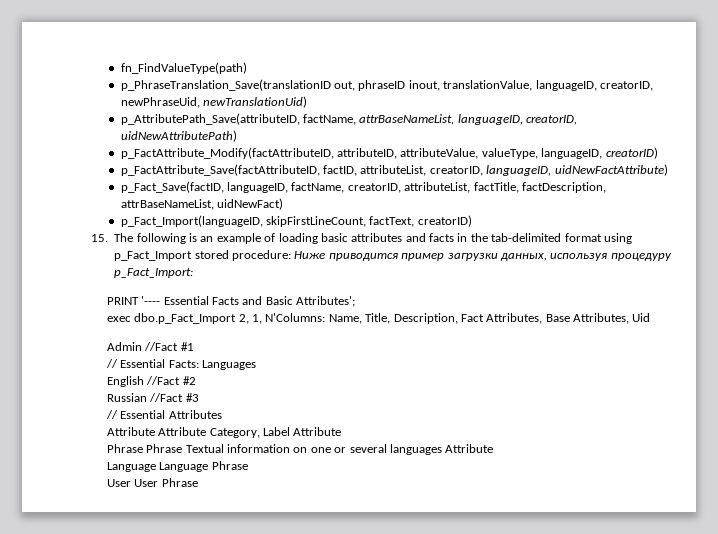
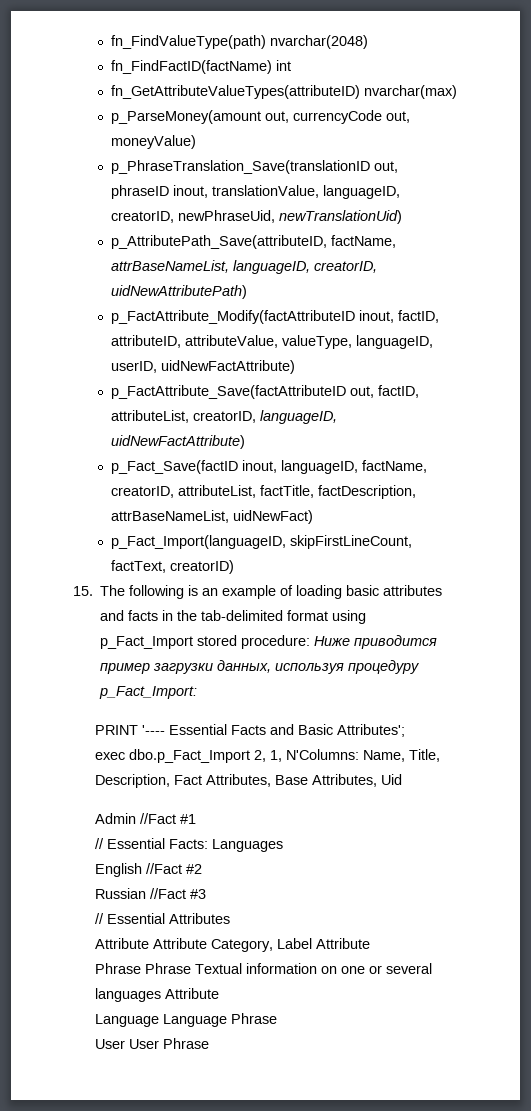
- fn_FindValueType(path)
+ fn_FindValueType(path) nvarchar(2048)
+ fn_FindFactID(factName) int
+ fn_GetAttributeValueTypes(attributeID) nvarchar(max)
+ p_ParseMoney(amount out, currencyCode out, moneyValue)
- p_FactAttribute_Modify(factAttributeID, attributeID, attributeValue, valueType, languageID, creatorID)
- p_FactAttribute_Save(factAttributeID, factID, attributeList, creatorID, languageID, uidNewFactAttribute)
+ p_FactAttribute_Modify(factAttributeID inout, factID, attributeID, attributeValue, valueType, languageID, userID, uidNewFactAttribute)
+ p_FactAttribute_Save(factAttributeID out, factID, attributeList, creatorID, languageID, uidNewFactAttribute)
- p_Fact_Save(factID, languageID, factName, creatorID, attributeList, factTitle, factDescription, attrBaseNameList, uidNewFact)
+ p_Fact_Save(factID inout, languageID, factName, creatorID, attributeList, factTitle, factDescription, attrBaseNameList, uidNewFact)

